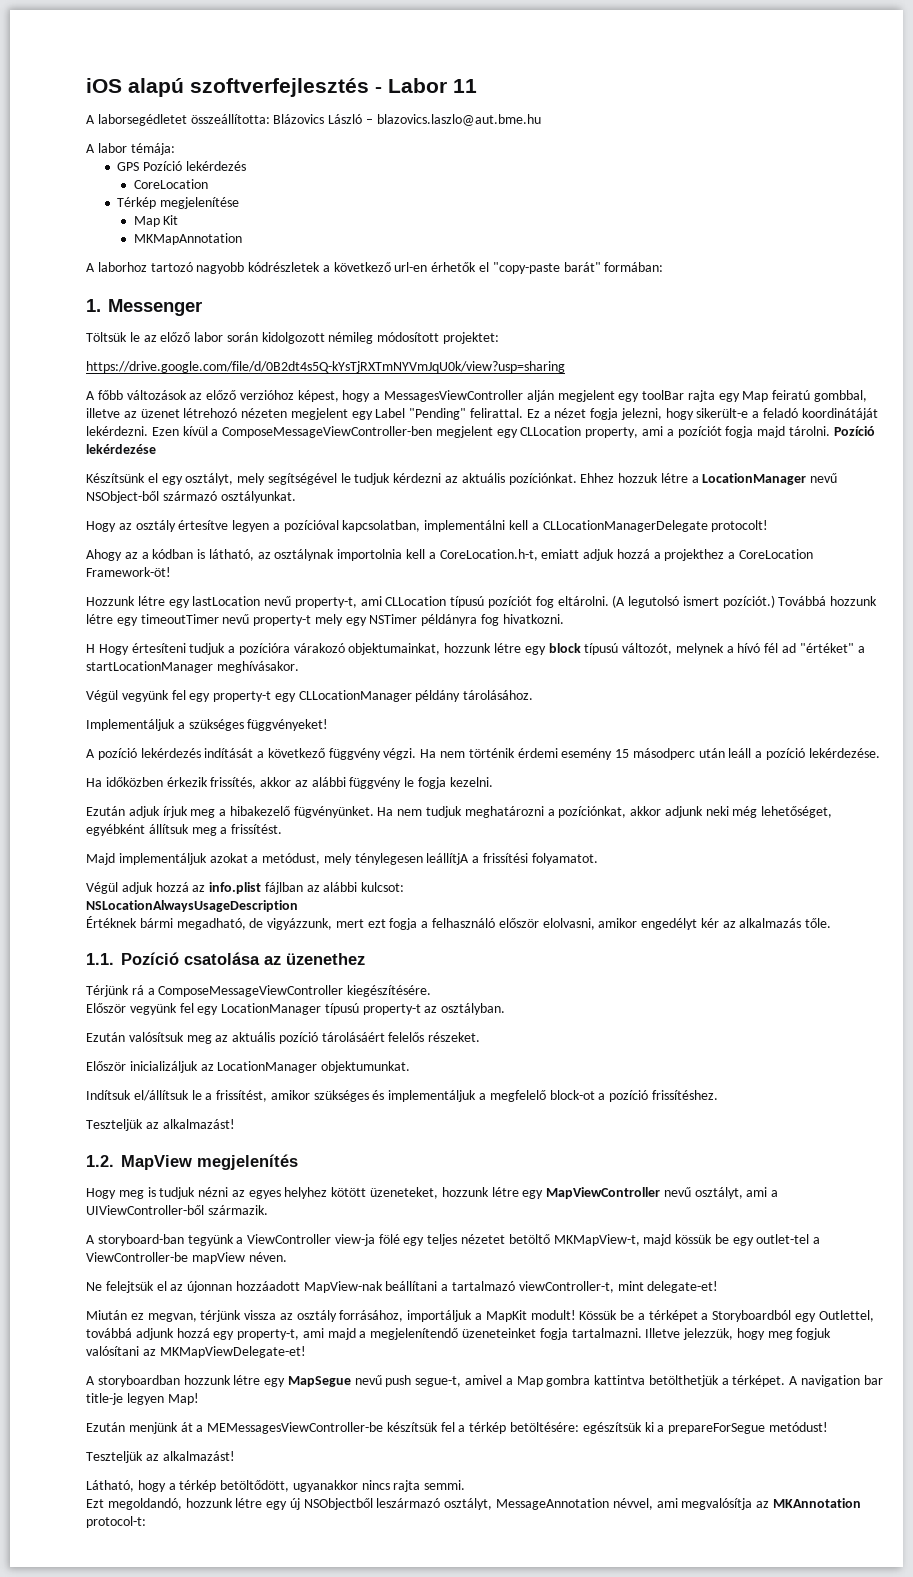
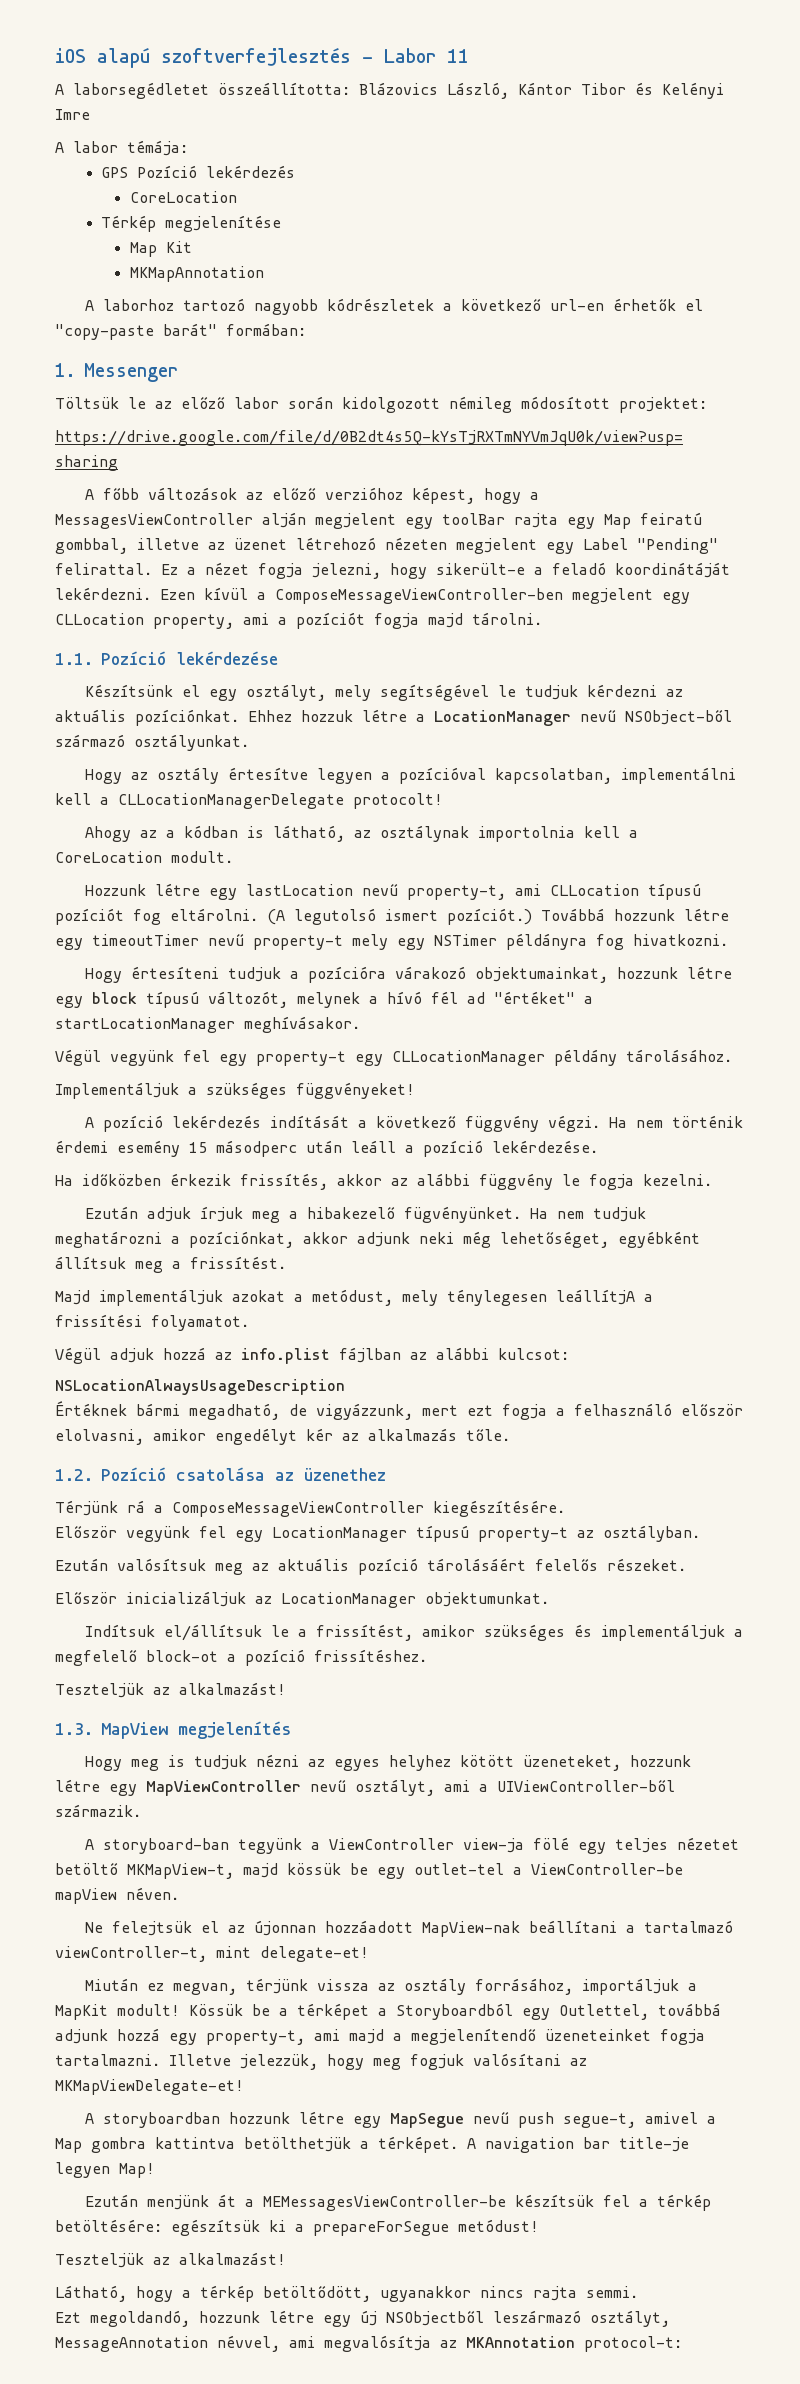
- A laborsegédletet összeállította: Blázovics László – blazovics.laszlo@aut.bme.hu
+ A laborsegédletet összeállította: Blázovics László, Kántor Tibor és Kelényi Imre
- Ezen kívül a ComposeMessageViewController-ben megjelent egy CLLocation property, ami a pozíciót fogja majd tárolni. Pozíció lekérdezése
+ Ezen kívül a ComposeMessageViewController-ben megjelent egy CLLocation property, ami a pozíciót fogja majd tárolni.
+ 1.1. Pozíció lekérdezése
- Ahogy az a kódban is látható, az osztálynak importolnia kell a CoreLocation.h-t, emiatt adjuk hozzá a projekthez a CoreLocation Framework-öt!
+ Ahogy az a kódban is látható, az osztálynak importolnia kell a CoreLocation modult.
- H Hogy értesíteni tudjuk a pozícióra várakozó objektumainkat, hozzunk létre egy block típusú változót, melynek a hívó fél ad "értéket" a startLocationManager meghívásakor.
+ Hogy értesíteni tudjuk a pozícióra várakozó objektumainkat, hozzunk létre egy block típusú változót, melynek a hívó fél ad "értéket" a startLocationManager meghívásakor.
- 1.1. Pozíció csatolása az üzenethez
+ 1.2. Pozíció csatolása az üzenethez
- 1.2. MapView megjelenítés
+ 1.3. MapView megjelenítés

